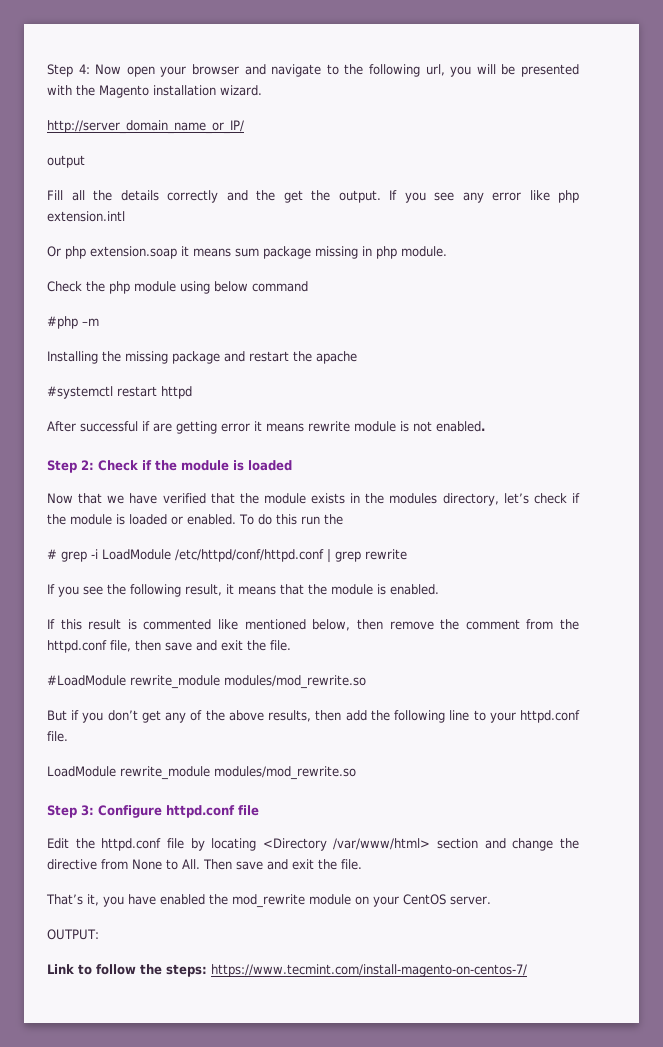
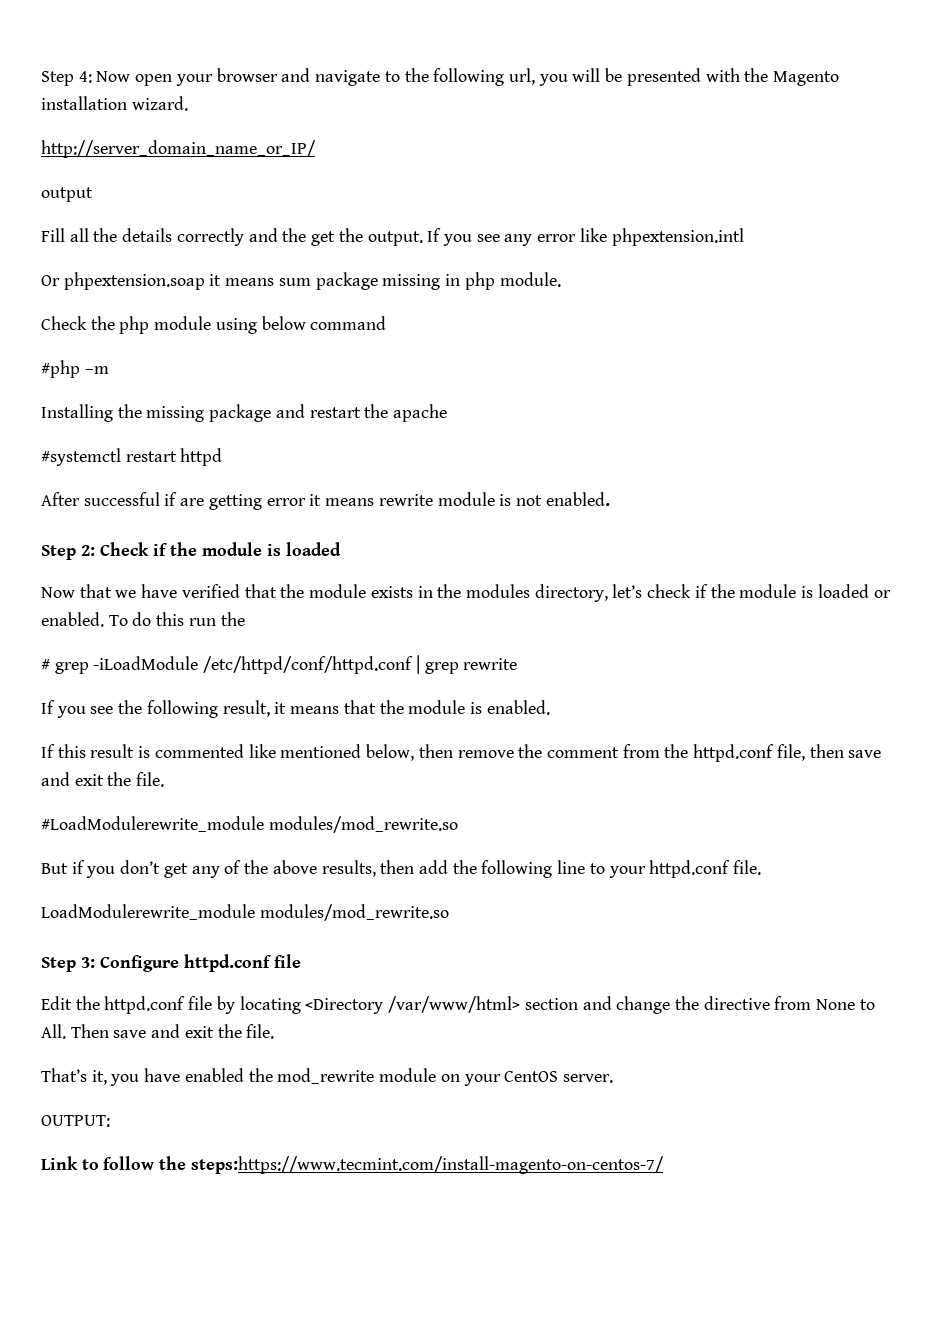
- If you see any error like php extension.intl
+ If you see any error like phpextension.intl
- Or php extension.soap it means sum package missing in php module.
+ Or phpextension.soap it means sum package missing in php module.
- # grep -i LoadModule /etc/httpd/conf/httpd.conf | grep rewrite
+ # grep -iLoadModule /etc/httpd/conf/httpd.conf | grep rewrite
- #LoadModule rewrite_module modules/mod_rewrite.so
+ #LoadModulerewrite_module modules/mod_rewrite.so
- LoadModule rewrite_module modules/mod_rewrite.so
+ LoadModulerewrite_module modules/mod_rewrite.so
- Link to follow the steps: https://www.tecmint.com/install-magento-on-centos-7/
+ Link to follow the steps:https://www.tecmint.com/install-magento-on-centos-7/

